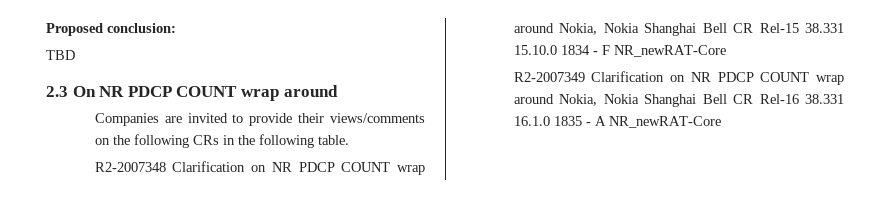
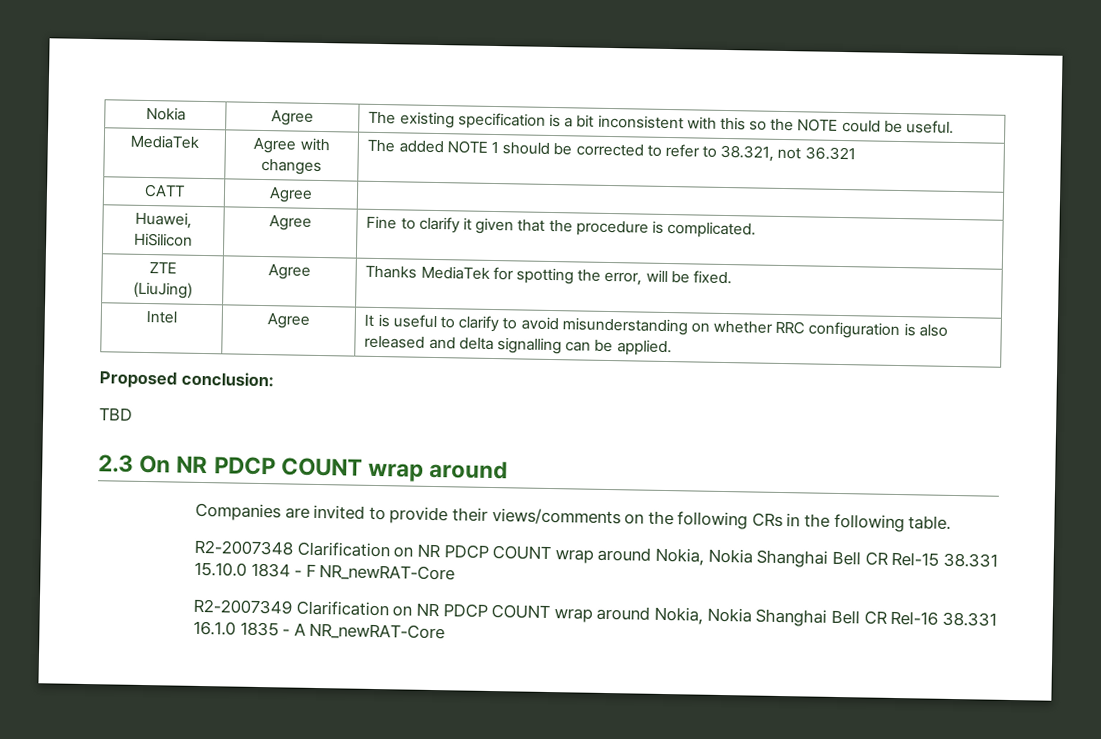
+ Nokia | Agree | The existing specification is a bit inconsistent with this so the NOTE could be useful.
+ MediaTek | Agree with changes | The added NOTE 1 should be corrected to refer to 38.321, not 36.321
+ CATT | Agree |
+ Huawei, HiSilicon | Agree | Fine to clarify it given that the procedure is complicated.
+ ZTE
+ (LiuJing) | Agree | Thanks MediaTek for spotting the error, will be fixed.
+ Intel | Agree | It is useful to clarify to avoid misunderstanding on whether RRC configuration is also released and delta signalling can be applied.

